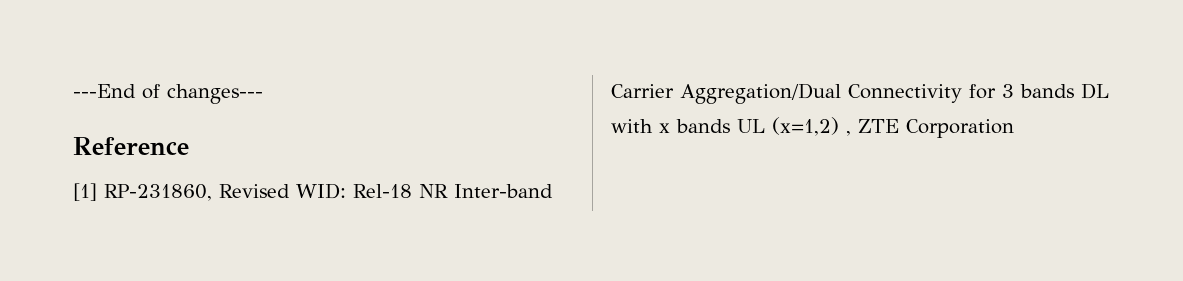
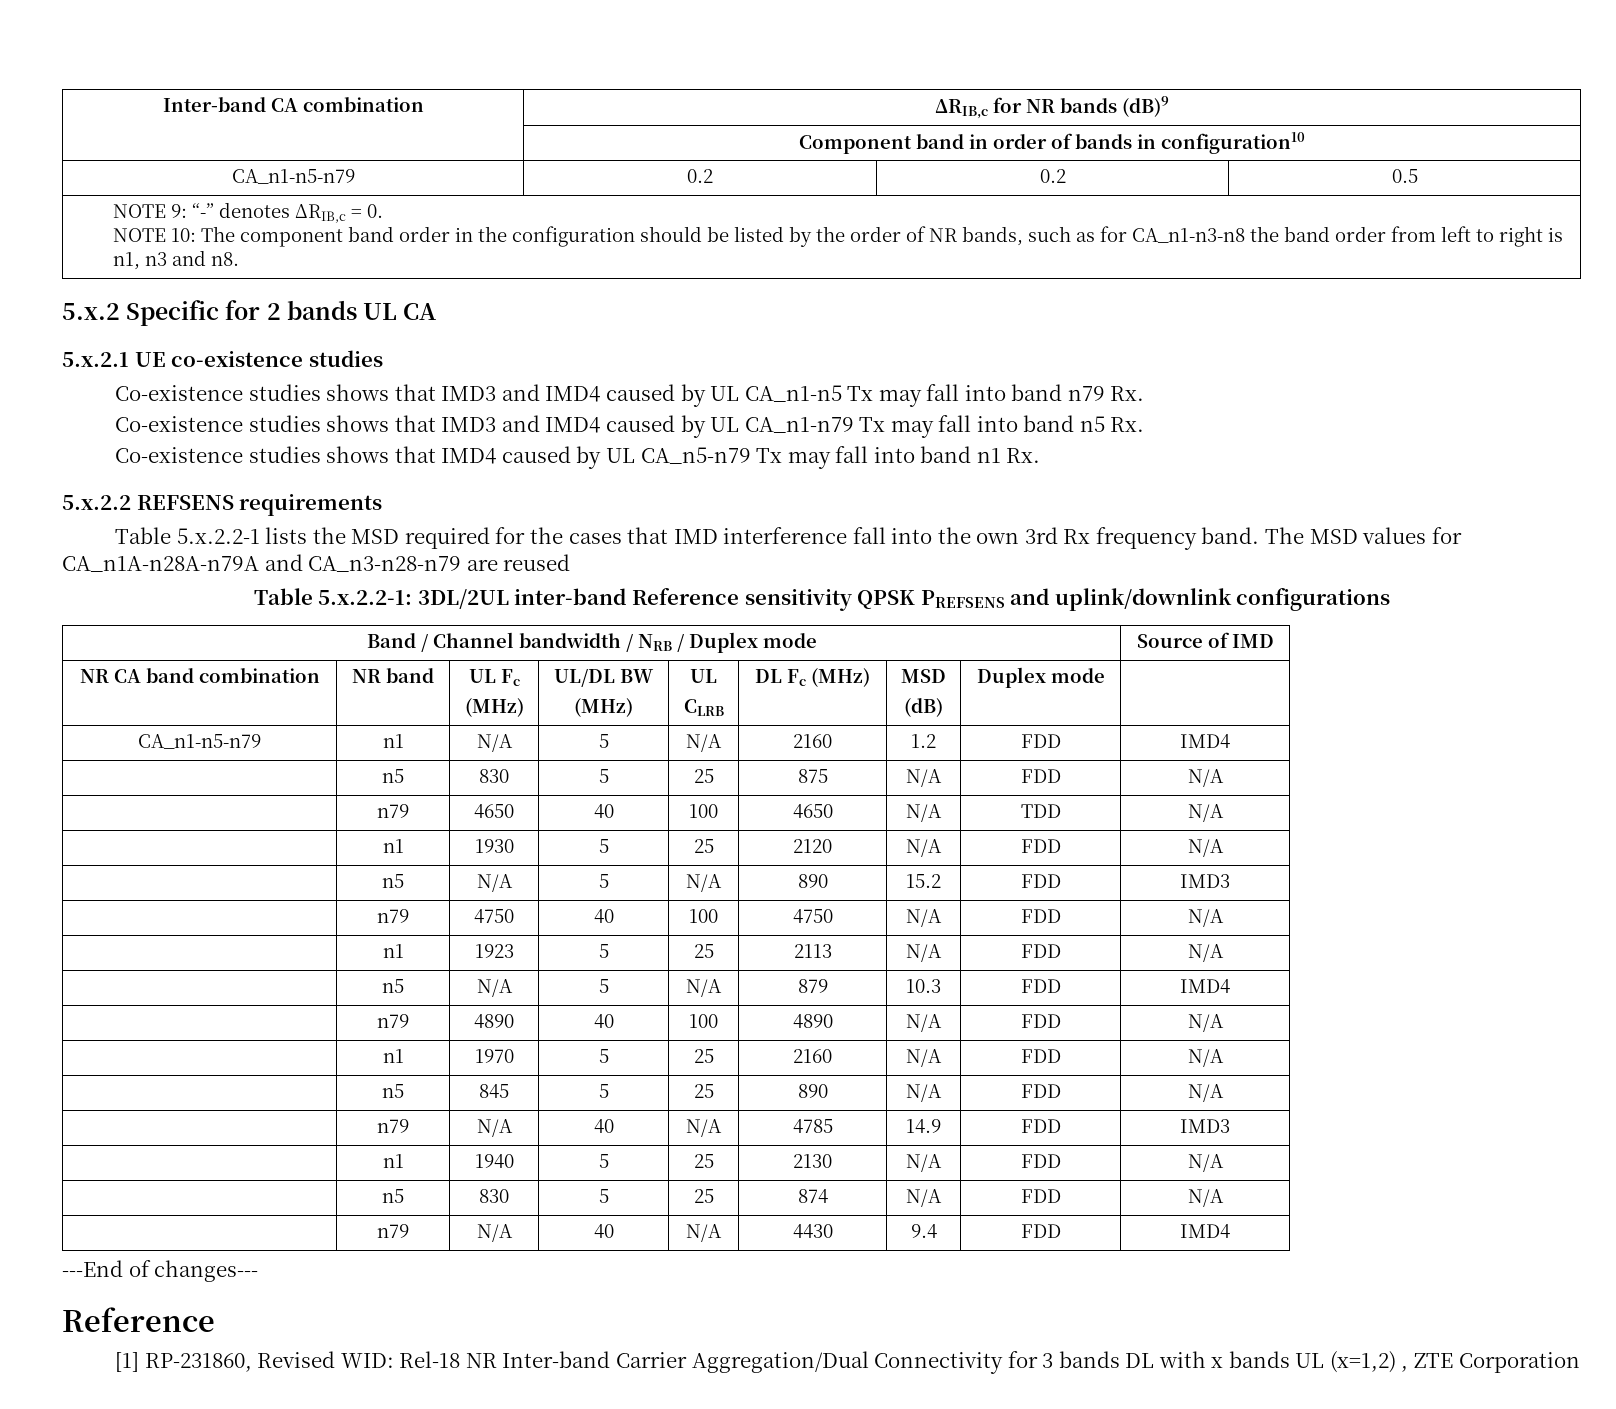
+ Inter-band CA combination | ΔRIB,c for NR bands (dB)9
+ | Component band in order of bands in configuration10
+ CA_n1-n5-n79 | 0.2 | 0.2 | 0.5
+ NOTE 9: “-” denotes ΔRIB,c = 0.
+ NOTE 10: The component band order in the configuration should be listed by the order of NR bands, such as for CA_n1-n3-n8 the band order from left to right is n1, n3 and n8.
+ 5.x.2 Specific for 2 bands UL CA
+ 5.x.2.1 UE co-existence studies
+ Co-existence studies shows that IMD3 and IMD4 caused by UL CA_n1-n5 Tx may fall into band n79 Rx.
+ Co-existence studies shows that IMD3 and IMD4 caused by UL CA_n1-n79 Tx may fall into band n5 Rx.
+ Co-existence studies shows that IMD4 caused by UL CA_n5-n79 Tx may fall into band n1 Rx.
+ 5.x.2.2 REFSENS requirements
+ Table 5.x.2.2-1 lists the MSD required for the cases that IMD interference fall into the own 3rd Rx frequency band. The MSD values for CA_n1A-n28A-n79A and CA_n3-n28-n79 are reused
+ Table 5.x.2.2-1: 3DL/2UL inter-band Reference sensitivity QPSK PREFSENS and uplink/downlink configurations
+ Band / Channel bandwidth / NRB / Duplex mode | Source of IMD
+ NR CA band combination | NR band | UL Fc
+ (MHz) | UL/DL BW
+ (MHz) | UL
+ CLRB | DL Fc (MHz) | MSD
+ (dB) | Duplex mode |
+ CA_n1-n5-n79 | n1 | N/A | 5 | N/A | 2160 | 1.2 | FDD | IMD4
+ | n5 | 830 | 5 | 25 | 875 | N/A | FDD | N/A
+ | n79 | 4650 | 40 | 100 | 4650 | N/A | TDD | N/A
+ | n1 | 1930 | 5 | 25 | 2120 | N/A | FDD | N/A
+ | n5 | N/A | 5 | N/A | 890 | 15.2 | FDD | IMD3
+ | n79 | 4750 | 40 | 100 | 4750 | N/A | FDD | N/A
+ | n1 | 1923 | 5 | 25 | 2113 | N/A | FDD | N/A
+ | n5 | N/A | 5 | N/A | 879 | 10.3 | FDD | IMD4
+ | n79 | 4890 | 40 | 100 | 4890 | N/A | FDD | N/A
+ | n1 | 1970 | 5 | 25 | 2160 | N/A | FDD | N/A
+ | n5 | 845 | 5 | 25 | 890 | N/A | FDD | N/A
+ | n79 | N/A | 40 | N/A | 4785 | 14.9 | FDD | IMD3
+ | n1 | 1940 | 5 | 25 | 2130 | N/A | FDD | N/A
+ | n5 | 830 | 5 | 25 | 874 | N/A | FDD | N/A
+ | n79 | N/A | 40 | N/A | 4430 | 9.4 | FDD | IMD4

